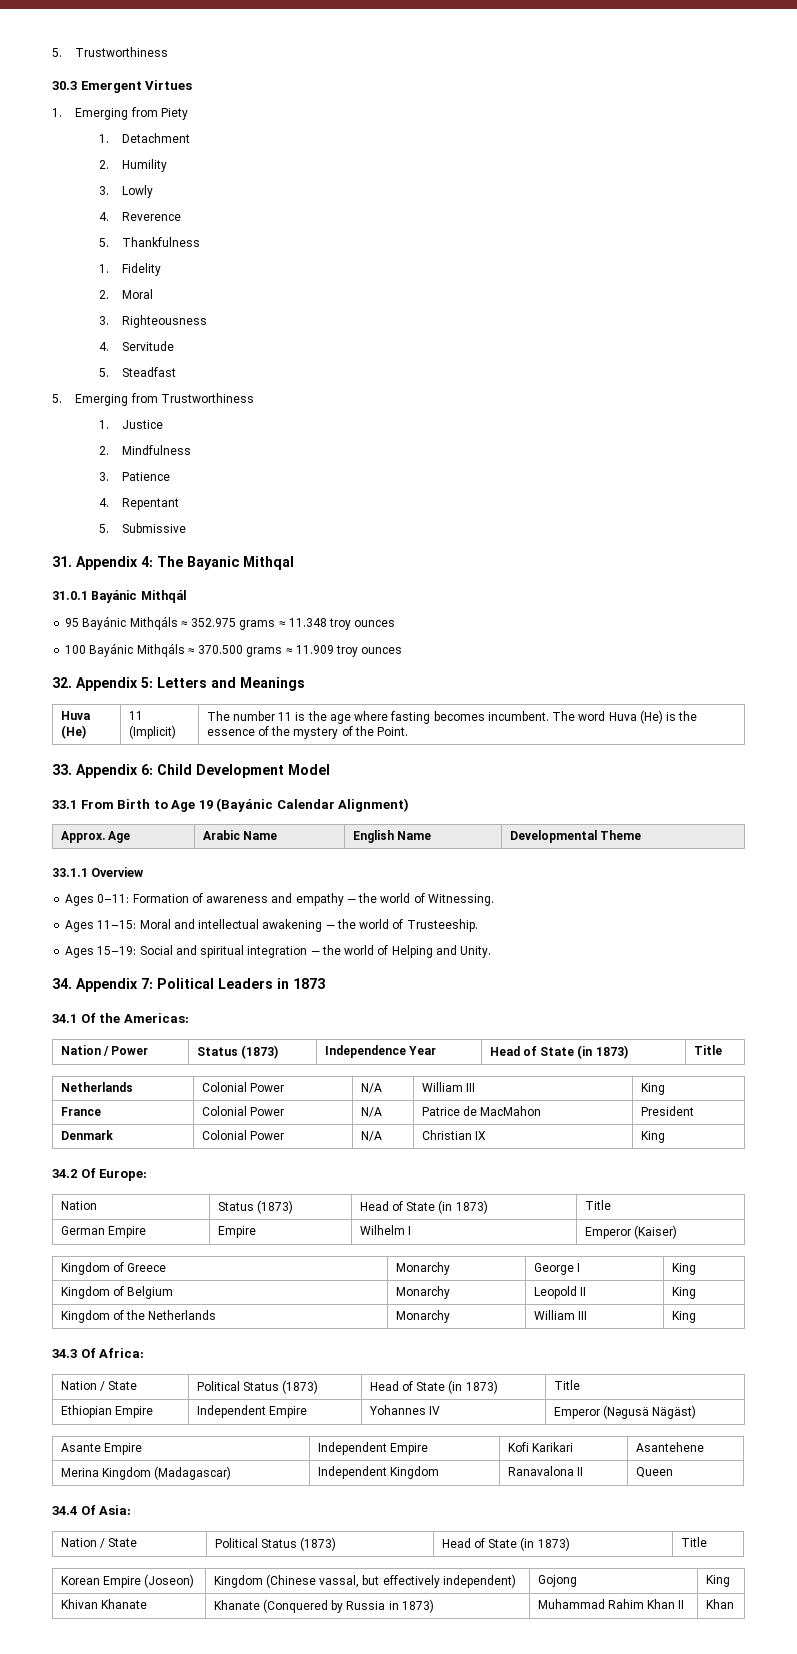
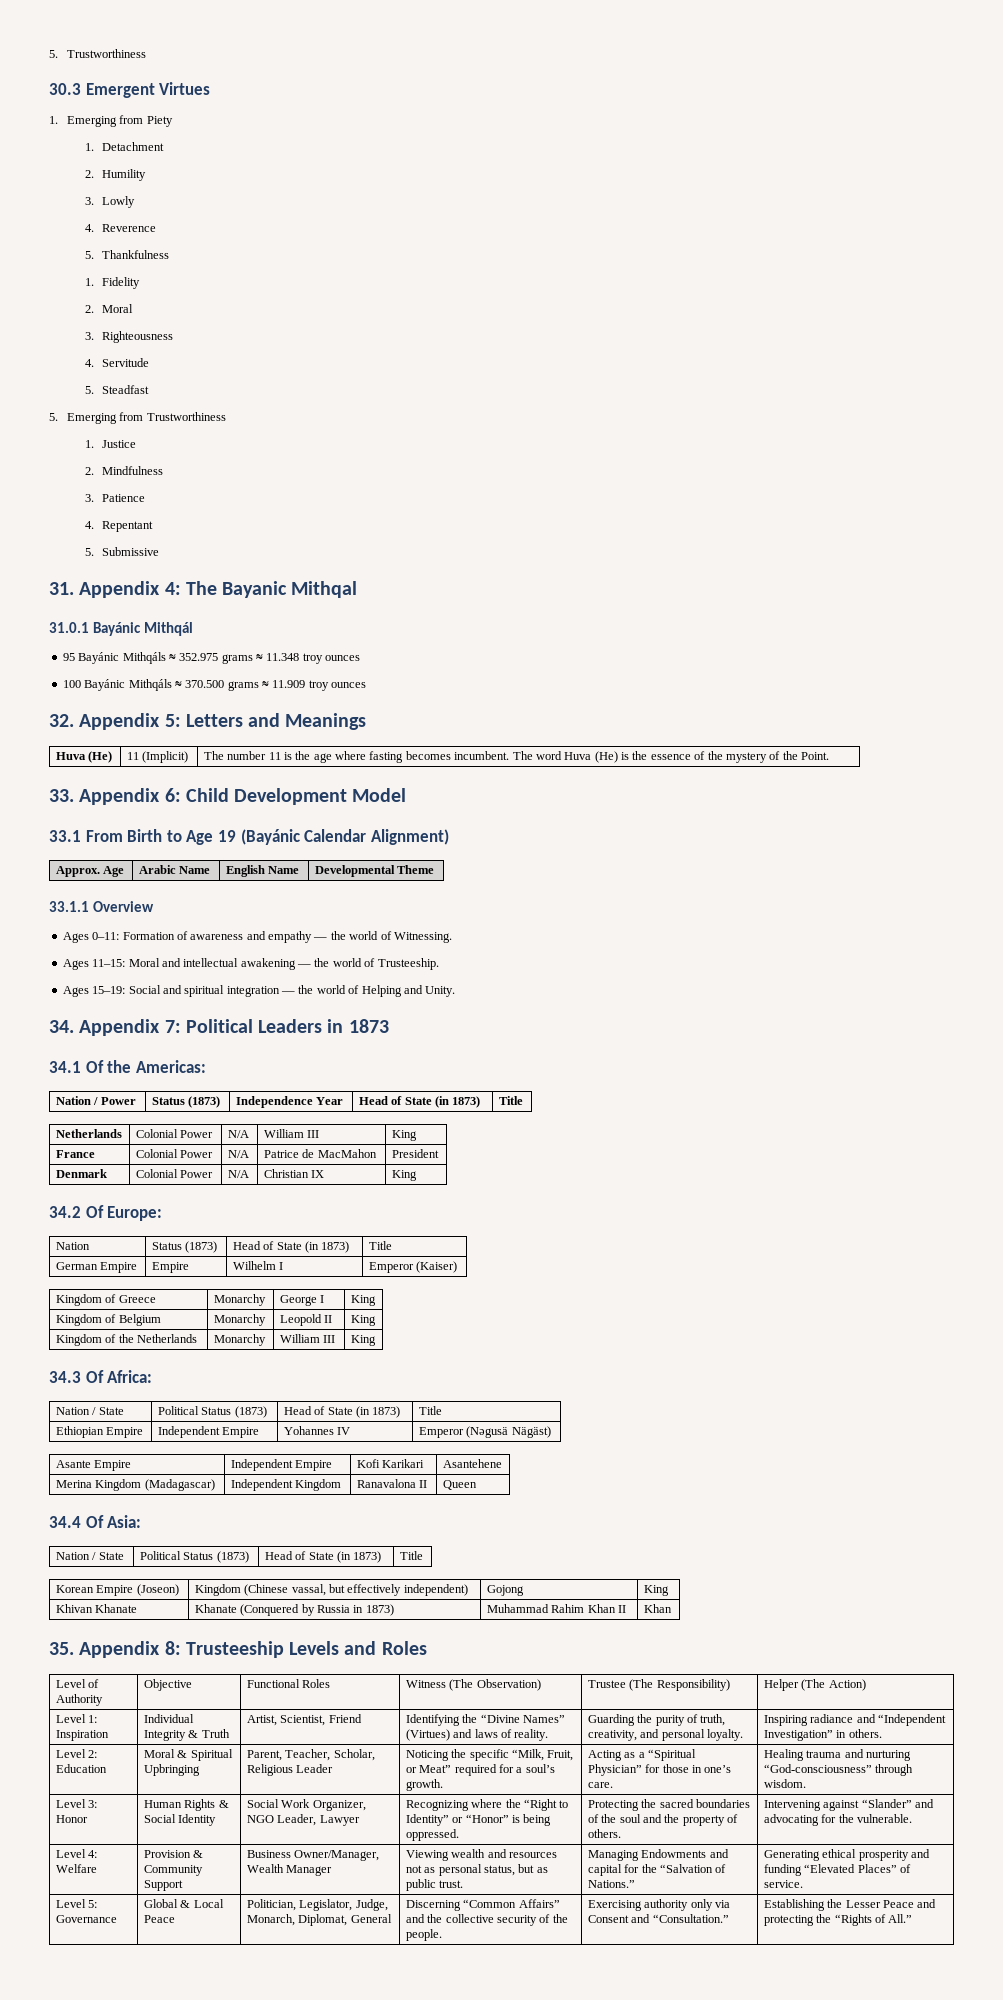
+ 35. Appendix 8: Trusteeship Levels and Roles
+ Level of Authority | Objective | Functional Roles | Witness (The Observation) | Trustee (The Responsibility) | Helper (The Action)
+ Level 1: Inspiration | Individual Integrity & Truth | Artist, Scientist, Friend | Identifying the “Divine Names” (Virtues) and laws of reality. | Guarding the purity of truth, creativity, and personal loyalty. | Inspiring radiance and “Independent Investigation” in others.
+ Level 2: Education | Moral & Spiritual Upbringing | Parent, Teacher, Scholar, Religious Leader | Noticing the specific “Milk, Fruit, or Meat” required for a soul’s growth. | Acting as a “Spiritual Physician” for those in one’s care. | Healing trauma and nurturing “God-consciousness” through wisdom.
+ Level 3: Honor | Human Rights & Social Identity | Social Work Organizer, NGO Leader, Lawyer | Recognizing where the “Right to Identity” or “Honor” is being oppressed. | Protecting the sacred boundaries of the soul and the property of others. | Intervening against “Slander” and advocating for the vulnerable.
+ Level 4: Welfare | Provision & Community Support | Business Owner/Manager, Wealth Manager | Viewing wealth and resources not as personal status, but as public trust. | Managing Endowments and capital for the “Salvation of Nations.” | Generating ethical prosperity and funding “Elevated Places” of service.
+ Level 5: Governance | Global & Local Peace | Politician, Legislator, Judge, Monarch, Diplomat, General | Discerning “Common Affairs” and the collective security of the people. | Exercising authority only via Consent and “Consultation.” | Establishing the Lesser Peace and protecting the “Rights of All.”

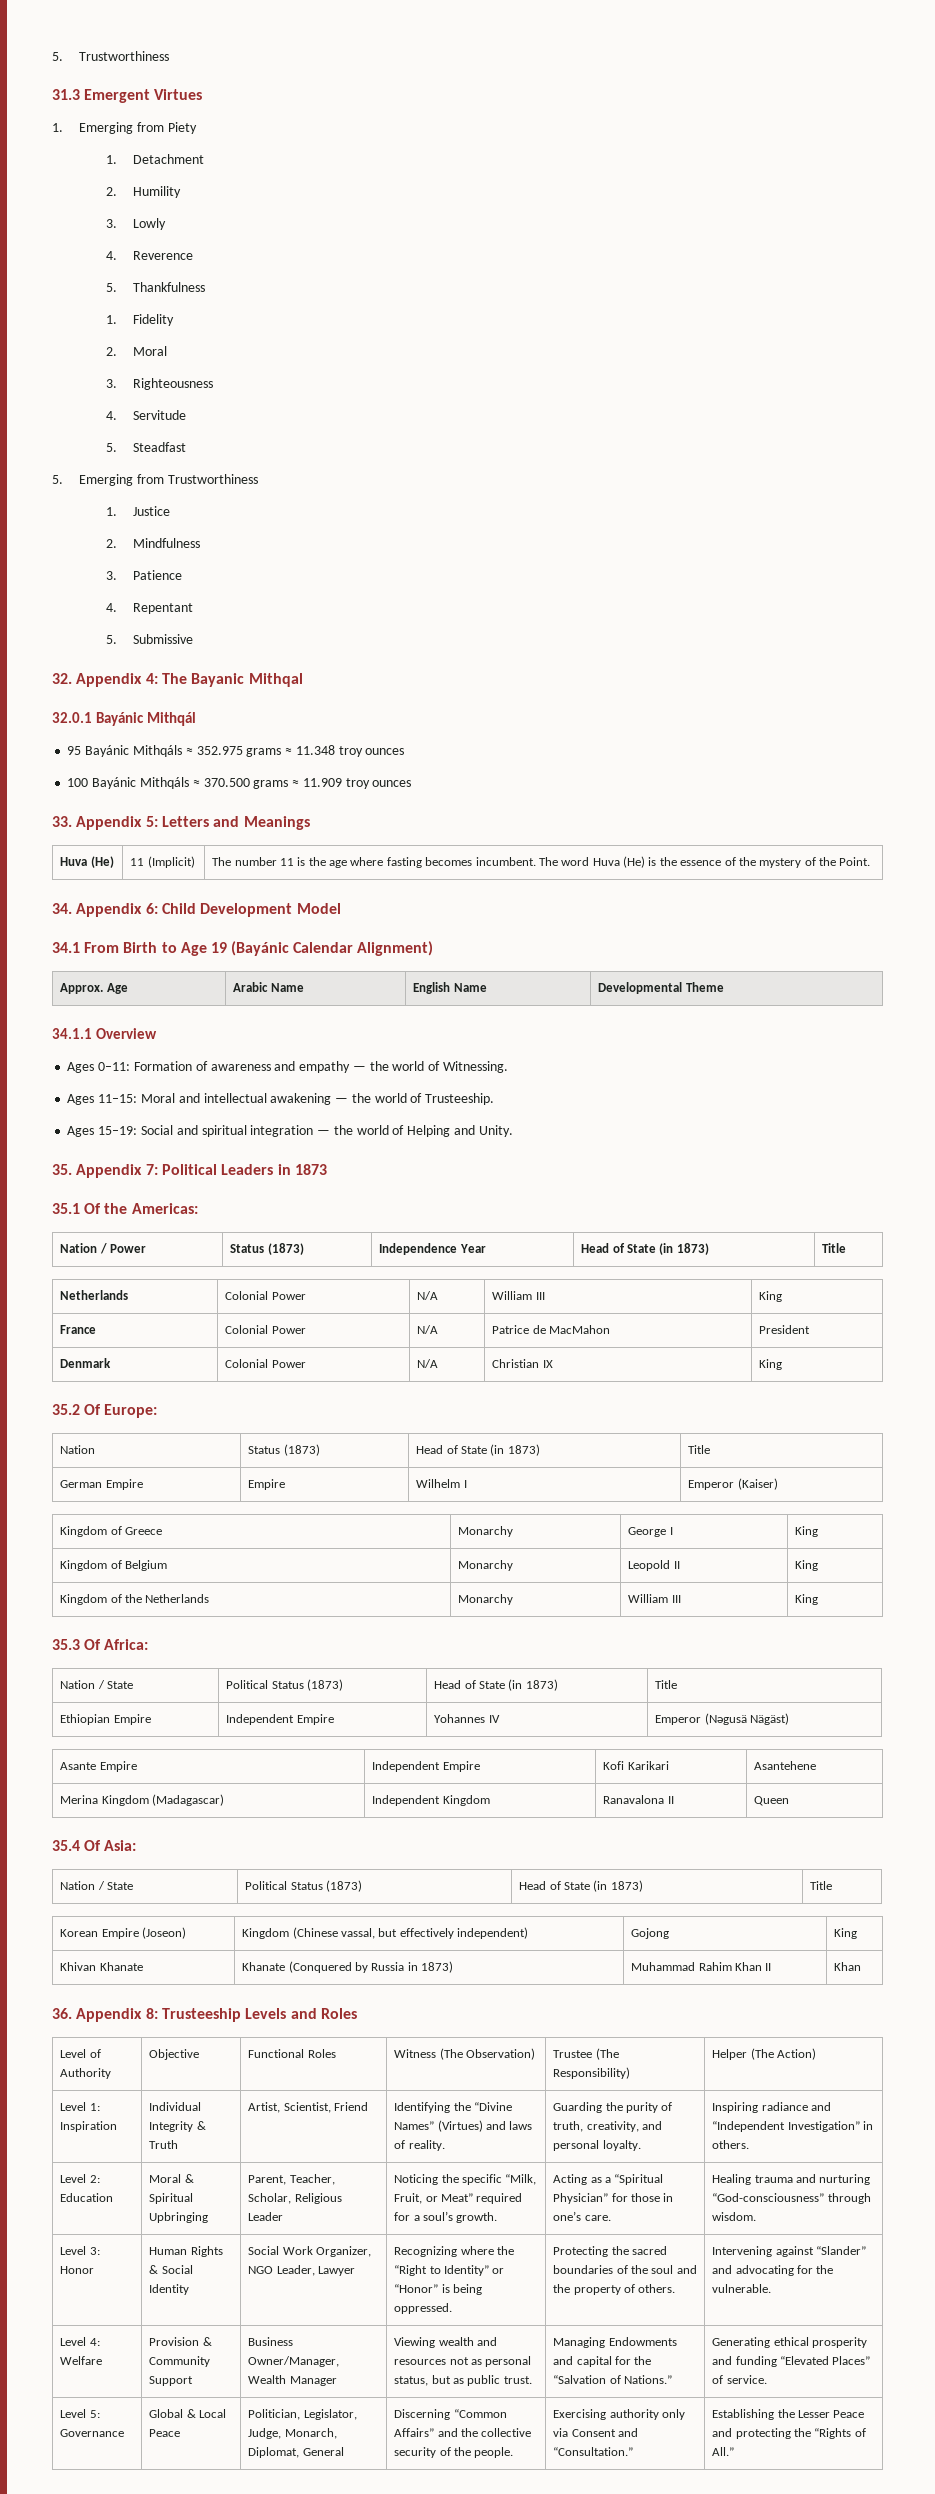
- 30.3 Emergent Virtues
+ 31.3 Emergent Virtues
- 31. Appendix 4: The Bayanic Mithqal
+ 32. Appendix 4: The Bayanic Mithqal
- 31.0.1 Bayánic Mithqál
+ 32.0.1 Bayánic Mithqál
- 32. Appendix 5: Letters and Meanings
+ 33. Appendix 5: Letters and Meanings
- 33. Appendix 6: Child Development Model
+ 34. Appendix 6: Child Development Model
- 33.1 From Birth to Age 19 (Bayánic Calendar Alignment)
+ 34.1 From Birth to Age 19 (Bayánic Calendar Alignment)
- 33.1.1 Overview
+ 34.1.1 Overview
- 34. Appendix 7: Political Leaders in 1873
+ 35. Appendix 7: Political Leaders in 1873
- 34.1 Of the Americas:
+ 35.1 Of the Americas:
- 34.2 Of Europe:
+ 35.2 Of Europe:
- 34.3 Of Africa:
+ 35.3 Of Africa:
- 34.4 Of Asia:
+ 35.4 Of Asia:
- 35. Appendix 8: Trusteeship Levels and Roles
+ 36. Appendix 8: Trusteeship Levels and Roles

